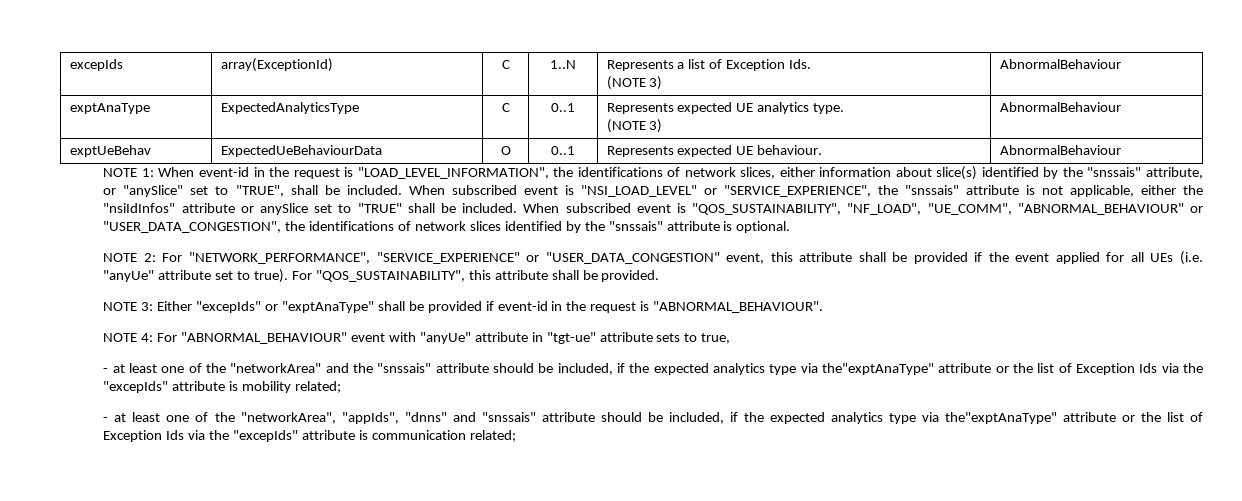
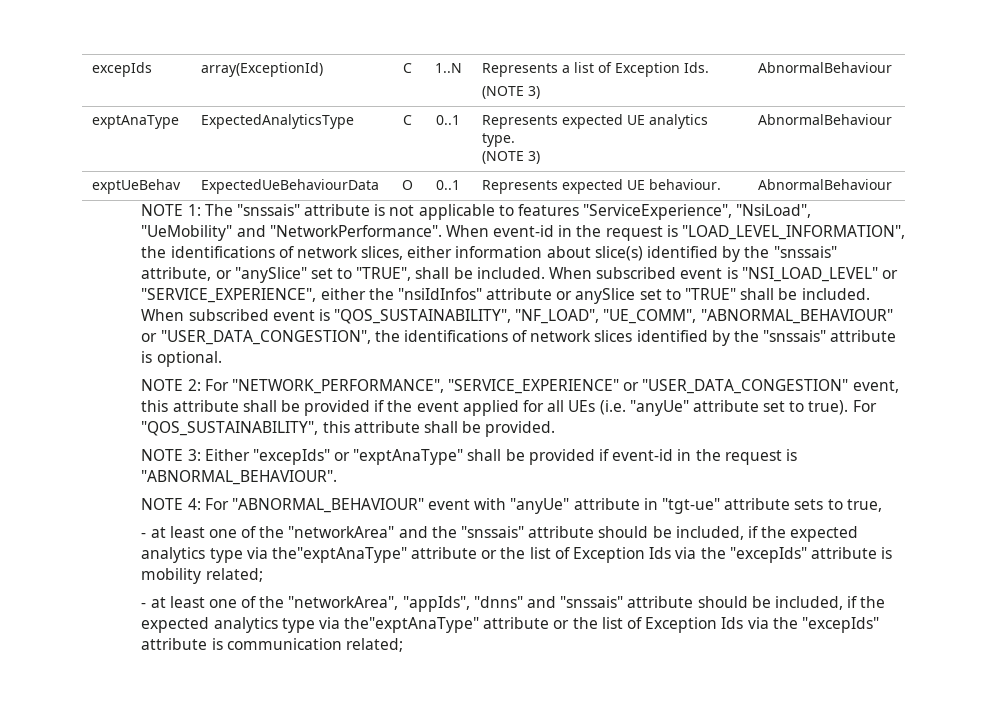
- NOTE 1: When event-id in the request is "LOAD_LEVEL_INFORMATION", the identifications of network slices, either information about slice(s) identified by the "snssais" attribute, or "anySlice" set to "TRUE", shall be included.
+ NOTE 1: The "snssais" attribute is not applicable to features "ServiceExperience", "NsiLoad", "UeMobility" and "NetworkPerformance". When event-id in the request is "LOAD_LEVEL_INFORMATION", the identifications of network slices, either information about slice(s) identified by the "snssais" attribute, or "anySlice" set to "TRUE", shall be included.
- When subscribed event is "NSI_LOAD_LEVEL" or "SERVICE_EXPERIENCE", the "snssais" attribute is not applicable, either the "nsiIdInfos" attribute or anySlice set to "TRUE" shall be included.
+ When subscribed event is "NSI_LOAD_LEVEL" or "SERVICE_EXPERIENCE", either the "nsiIdInfos" attribute or anySlice set to "TRUE" shall be included.

